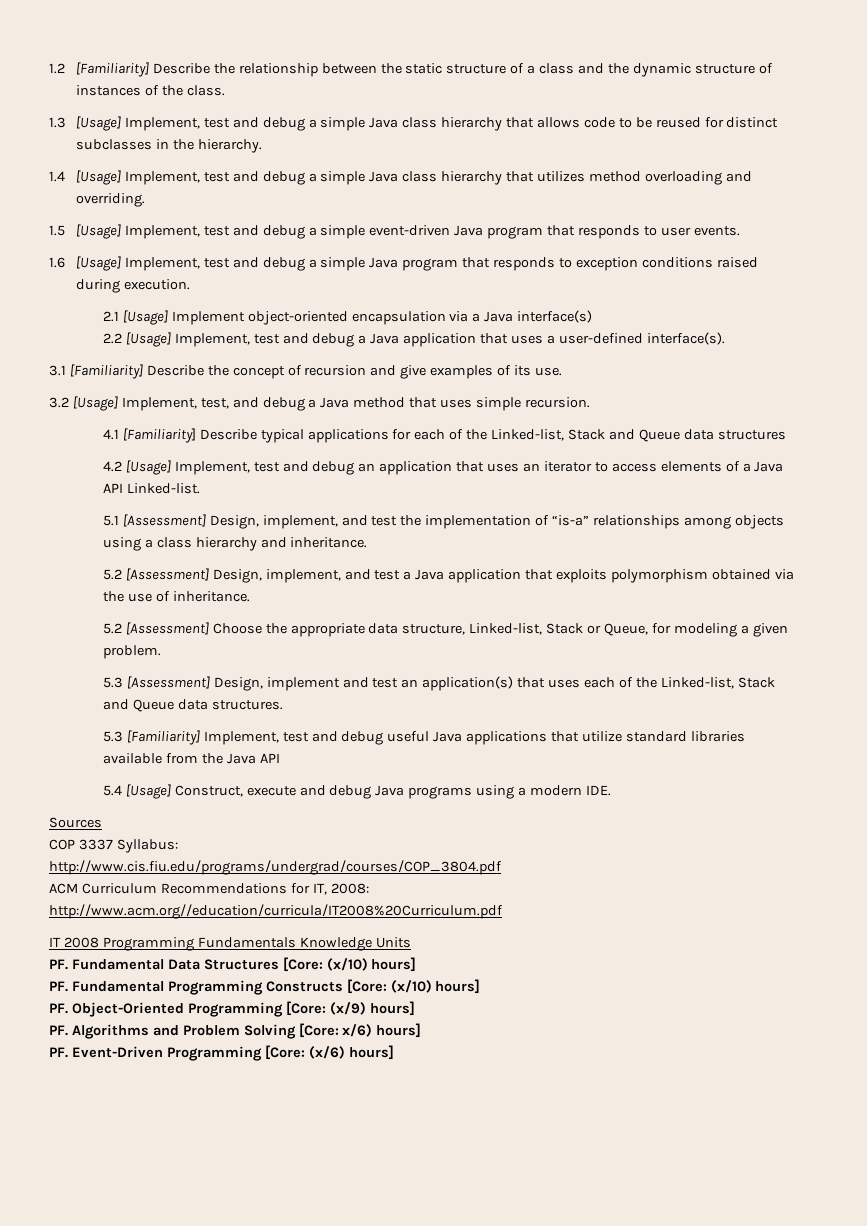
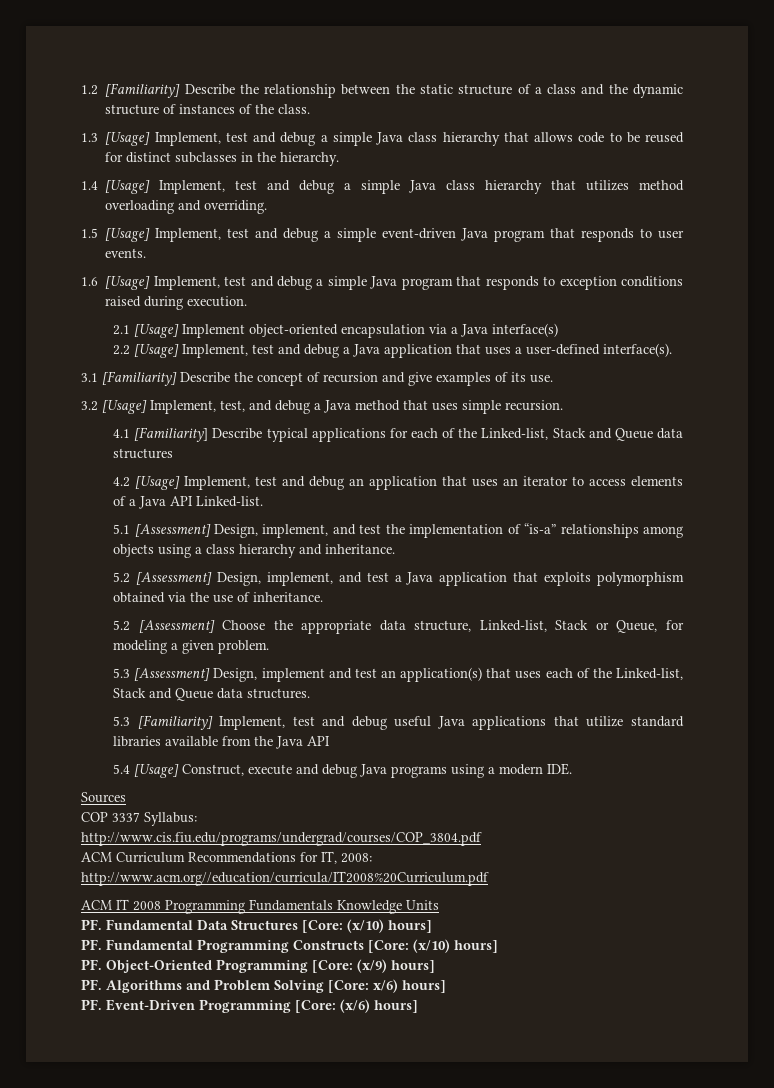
- IT 2008 Programming Fundamentals Knowledge Units
+ ACM IT 2008 Programming Fundamentals Knowledge Units

